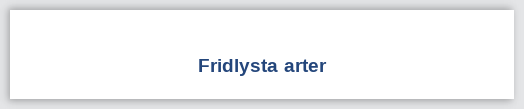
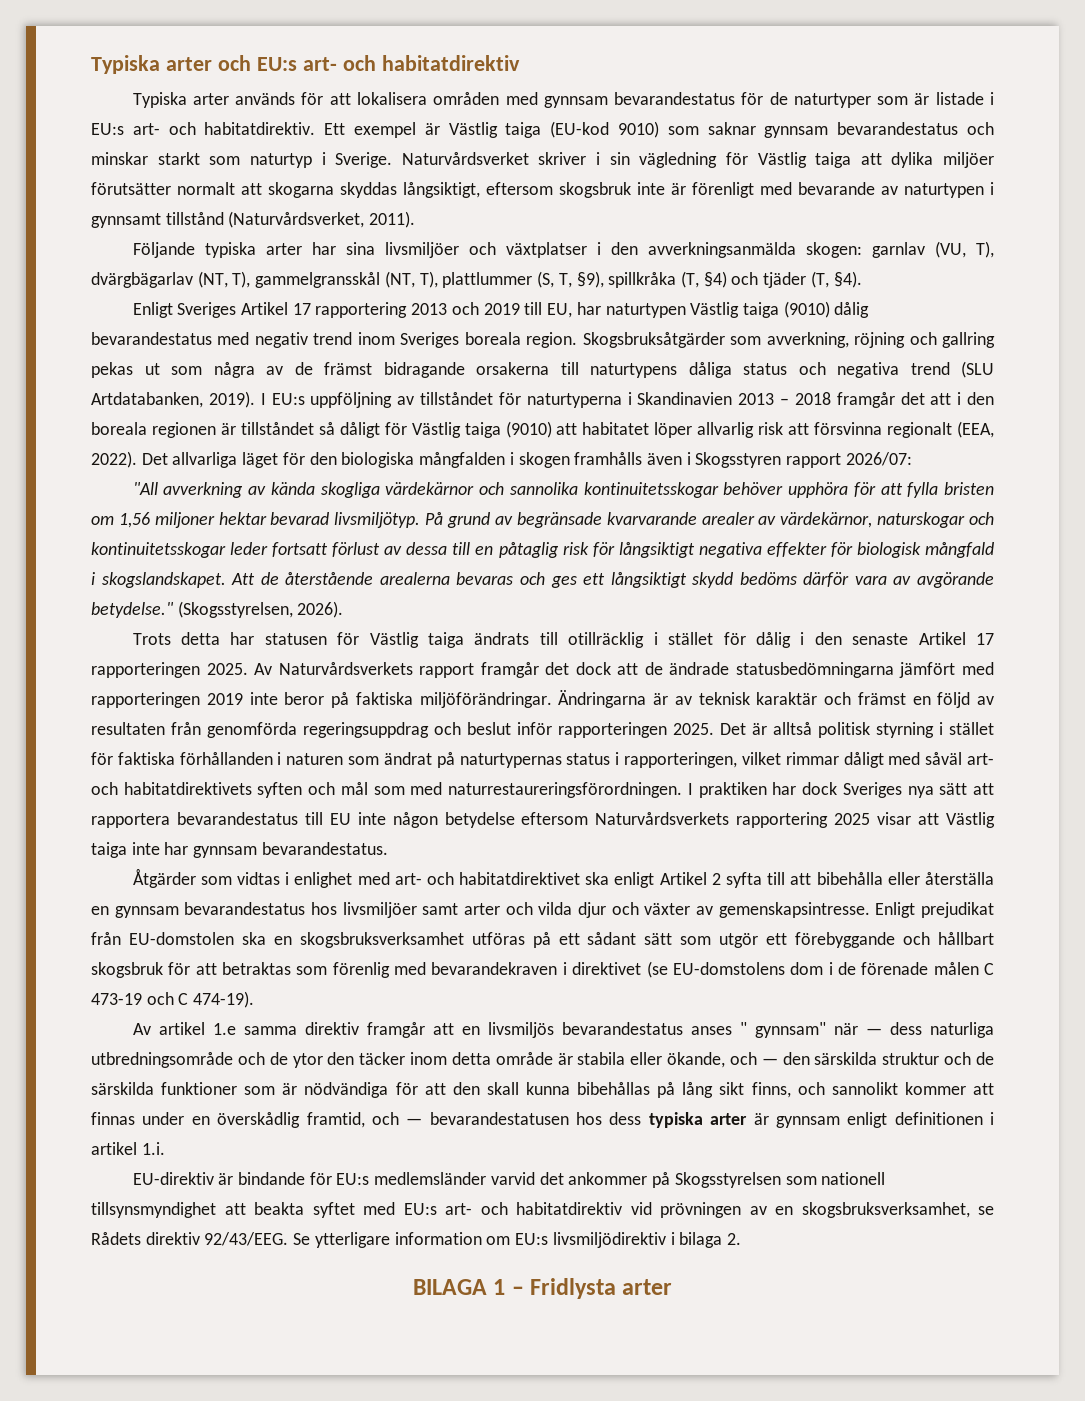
- Fridlysta arter
+ Typiska arter och EU:s art- och habitatdirektiv
+ Typiska arter används för att lokalisera områden med gynnsam bevarandestatus för de naturtyper som är listade i EU:s art- och habitatdirektiv. Ett exempel är Västlig taiga (EU-kod 9010) som saknar gynnsam bevarandestatus och minskar starkt som naturtyp i Sverige. Naturvårdsverket skriver i sin vägledning för Västlig taiga att dylika miljöer förutsätter normalt att skogarna skyddas långsiktigt, eftersom skogsbruk inte är förenligt med bevarande av naturtypen i gynnsamt tillstånd (Naturvårdsverket, 2011).
+ Följande typiska arter har sina livsmiljöer och växtplatser i den avverkningsanmälda skogen: garnlav (VU, T), dvärgbägarlav (NT, T), gammelgransskål (NT, T), plattlummer (S, T, §9), spillkråka (T, §4) och tjäder (T, §4).
+ Enligt Sveriges Artikel 17 rapportering 2013 och 2019 till EU, har naturtypen Västlig taiga (9010) dålig bevarandestatus med negativ trend inom Sveriges boreala region. Skogsbruksåtgärder som avverkning, röjning och gallring pekas ut som några av de främst bidragande orsakerna till naturtypens dåliga status och negativa trend (SLU Artdatabanken, 2019). I EU:s uppföljning av tillståndet för naturtyperna i Skandinavien 2013 – 2018 framgår det att i den boreala regionen är tillståndet så dåligt för Västlig taiga (9010) att habitatet löper allvarlig risk att försvinna regionalt (EEA, 2022). Det allvarliga läget för den biologiska mångfalden i skogen framhålls även i Skogsstyren rapport 2026/07:
+ "All avverkning av kända skogliga värdekärnor och sannolika kontinuitetsskogar behöver upphöra för att fylla bristen om 1,56 miljoner hektar bevarad livsmiljötyp. På grund av begränsade kvarvarande arealer av värdekärnor, naturskogar och kontinuitetsskogar leder fortsatt förlust av dessa till en påtaglig risk för långsiktigt negativa effekter för biologisk mångfald i skogslandskapet. Att de återstående arealerna bevaras och ges ett långsiktigt skydd bedöms därför vara av avgörande betydelse." (Skogsstyrelsen, 2026).
+ Trots detta har statusen för Västlig taiga ändrats till otillräcklig i stället för dålig i den senaste Artikel 17 rapporteringen 2025. Av Naturvårdsverkets rapport framgår det dock att de ändrade statusbedömningarna jämfört med rapporteringen 2019 inte beror på faktiska miljöförändringar. Ändringarna är av teknisk karaktär och främst en följd av resultaten från genomförda regeringsuppdrag och beslut inför rapporteringen 2025. Det är alltså politisk styrning i stället för faktiska förhållanden i naturen som ändrat på naturtypernas status i rapporteringen, vilket rimmar dåligt med såväl art- och habitatdirektivets syften och mål som med naturrestaureringsförordningen. I praktiken har dock Sveriges nya sätt att rapportera bevarandestatus till EU inte någon betydelse eftersom Naturvårdsverkets rapportering 2025 visar att Västlig taiga inte har gynnsam bevarandestatus.
+ Åtgärder som vidtas i enlighet med art- och habitatdirektivet ska enligt Artikel 2 syfta till att bibehålla eller återställa en gynnsam bevarandestatus hos livsmiljöer samt arter och vilda djur och växter av gemenskapsintresse. Enligt prejudikat från EU-domstolen ska en skogsbruksverksamhet utföras på ett sådant sätt som utgör ett förebyggande och hållbart skogsbruk för att betraktas som förenlig med bevarandekraven i direktivet (se EU-domstolens dom i de förenade målen C 473-19 och C 474-19).
+ Av artikel 1.e samma direktiv framgår att en livsmiljös bevarandestatus anses " gynnsam" när — dess naturliga utbredningsområde och de ytor den täcker inom detta område är stabila eller ökande, och — den särskilda struktur och de särskilda funktioner som är nödvändiga för att den skall kunna bibehållas på lång sikt finns, och sannolikt kommer att finnas under en överskådlig framtid, och — bevarandestatusen hos dess typiska arter är gynnsam enligt definitionen i artikel 1.i.
+ EU-direktiv är bindande för EU:s medlemsländer varvid det ankommer på Skogsstyrelsen som nationell tillsynsmyndighet att beakta syftet med EU:s art- och habitatdirektiv vid prövningen av en skogsbruksverksamhet, se Rådets direktiv 92/43/EEG. Se ytterligare information om EU:s livsmiljödirektiv i bilaga 2.
+ BILAGA 1 – Fridlysta arter

